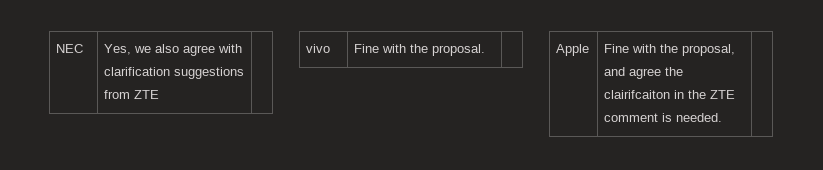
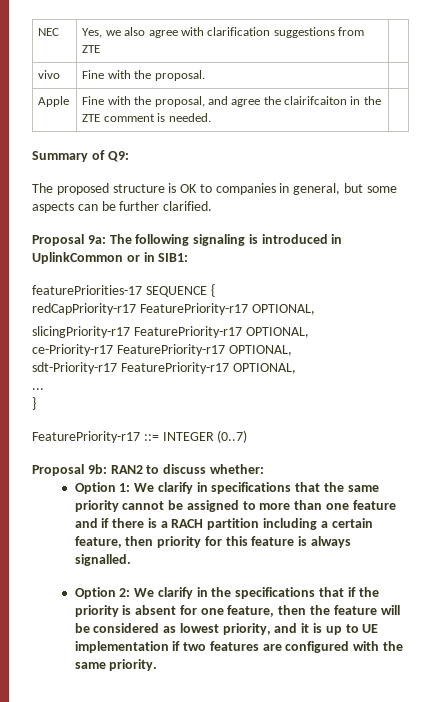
+ Summary of Q9:
+ The proposed structure is OK to companies in general, but some aspects can be further clarified.
+ Proposal 9a: The following signaling is introduced in UplinkCommon or in SIB1:
+ featurePriorities-17 SEQUENCE {
+ redCapPriority-r17 FeaturePriority-r17 OPTIONAL,
+ slicingPriority-r17 FeaturePriority-r17 OPTIONAL,
+ ce-Priority-r17 FeaturePriority-r17 OPTIONAL,
+ sdt-Priority-r17 FeaturePriority-r17 OPTIONAL,
+ ...
+ }
+ FeaturePriority-r17 ::= INTEGER (0..7)
+ Proposal 9b: RAN2 to discuss whether:
+ Option 1: We clarify in specifications that the same priority cannot be assigned to more than one feature and if there is a RACH partition including a certain feature, then priority for this feature is always signalled.
+ Option 2: We clarify in the specifications that if the priority is absent for one feature, then the feature will be considered as lowest priority, and it is up to UE implementation if two features are configured with the same priority.

